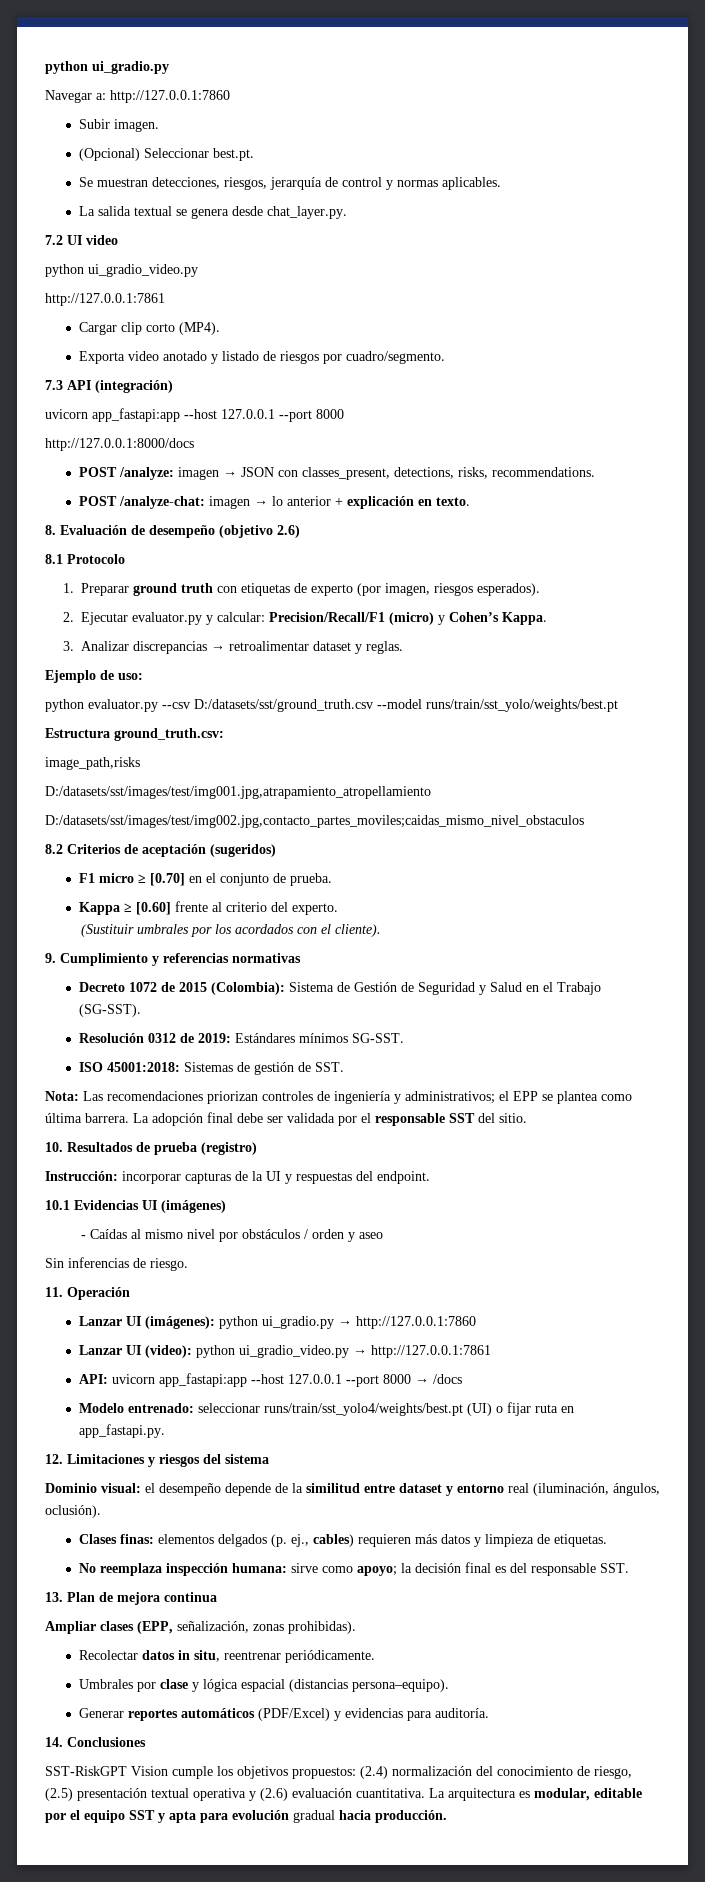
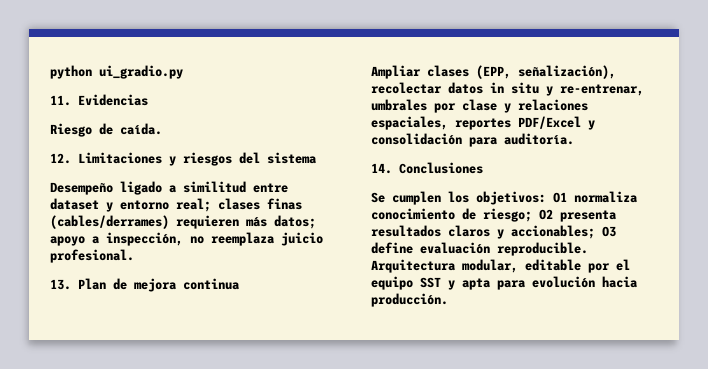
- Navegar a: http://127.0.0.1:7860
- Subir imagen.
- (Opcional) Seleccionar best.pt.
- Se muestran detecciones, riesgos, jerarquía de control y normas aplicables.
- La salida textual se genera desde chat_layer.py.
- 7.2 UI video
- python ui_gradio_video.py
- http://127.0.0.1:7861
- Cargar clip corto (MP4).
- Exporta video anotado y listado de riesgos por cuadro/segmento.
- 7.3 API (integración)
- uvicorn app_fastapi:app --host 127.0.0.1 --port 8000
- http://127.0.0.1:8000/docs
- POST /analyze: imagen → JSON con classes_present, detections, risks, recommendations.
- POST /analyze-chat: imagen → lo anterior + explicación en texto.
- 8. Evaluación de desempeño (objetivo 2.6)
- 8.1 Protocolo
- 1. Preparar ground truth con etiquetas de experto (por imagen, riesgos esperados).
- 2. Ejecutar evaluator.py y calcular: Precision/Recall/F1 (micro) y Cohen’s Kappa.
- 3. Analizar discrepancias → retroalimentar dataset y reglas.
- Ejemplo de uso:
- python evaluator.py --csv D:/datasets/sst/ground_truth.csv --model runs/train/sst_yolo/weights/best.pt
- Estructura ground_truth.csv:
- image_path,risks
- D:/datasets/sst/images/test/img001.jpg,atrapamiento_atropellamiento
- D:/datasets/sst/images/test/img002.jpg,contacto_partes_moviles;caidas_mismo_nivel_obstaculos
- 8.2 Criterios de aceptación (sugeridos)
- F1 micro ≥ [0.70] en el conjunto de prueba.
- Kappa ≥ [0.60] frente al criterio del experto.
- (Sustituir umbrales por los acordados con el cliente).
- 9. Cumplimiento y referencias normativas
- Decreto 1072 de 2015 (Colombia): Sistema de Gestión de Seguridad y Salud en el Trabajo (SG-SST).
- Resolución 0312 de 2019: Estándares mínimos SG-SST.
- ISO 45001:2018: Sistemas de gestión de SST.
- Nota: Las recomendaciones priorizan controles de ingeniería y administrativos; el EPP se plantea como última barrera. La adopción final debe ser validada por el responsable SST del sitio.
- 10. Resultados de prueba (registro)
- Instrucción: incorporar capturas de la UI y respuestas del endpoint.
- 10.1 Evidencias UI (imágenes)
- - Caídas al mismo nivel por obstáculos / orden y aseo
- Sin inferencias de riesgo.
- 11. Operación
- Lanzar UI (imágenes): python ui_gradio.py → http://127.0.0.1:7860
- Lanzar UI (video): python ui_gradio_video.py → http://127.0.0.1:7861
- API: uvicorn app_fastapi:app --host 127.0.0.1 --port 8000 → /docs
- Modelo entrenado: seleccionar runs/train/sst_yolo4/weights/best.pt (UI) o fijar ruta en app_fastapi.py.
+ 11. Evidencias
+ Riesgo de caída.
- Dominio visual: el desempeño depende de la similitud entre dataset y entorno real (iluminación, ángulos, oclusión).
- Clases finas: elementos delgados (p. ej., cables) requieren más datos y limpieza de etiquetas.
- No reemplaza inspección humana: sirve como apoyo; la decisión final es del responsable SST.
+ Desempeño ligado a similitud entre dataset y entorno real; clases finas (cables/derrames) requieren más datos; apoyo a inspección, no reemplaza juicio profesional.
- Ampliar clases (EPP, señalización, zonas prohibidas).
- Recolectar datos in situ, reentrenar periódicamente.
- Umbrales por clase y lógica espacial (distancias persona–equipo).
- Generar reportes automáticos (PDF/Excel) y evidencias para auditoría.
+ Ampliar clases (EPP, señalización), recolectar datos in situ y re-entrenar, umbrales por clase y relaciones espaciales, reportes PDF/Excel y consolidación para auditoría.
  14. Conclusiones
- SST-RiskGPT Vision cumple los objetivos propuestos: (2.4) normalización del conocimiento de riesgo, (2.5) presentación textual operativa y (2.6) evaluación cuantitativa. La arquitectura es modular, editable por el equipo SST y apta para evolución gradual hacia producción.
+ Se cumplen los objetivos: O1 normaliza conocimiento de riesgo; O2 presenta resultados claros y accionables; O3 define evaluación reproducible. Arquitectura modular, editable por el equipo SST y apta para evolución hacia producción.

